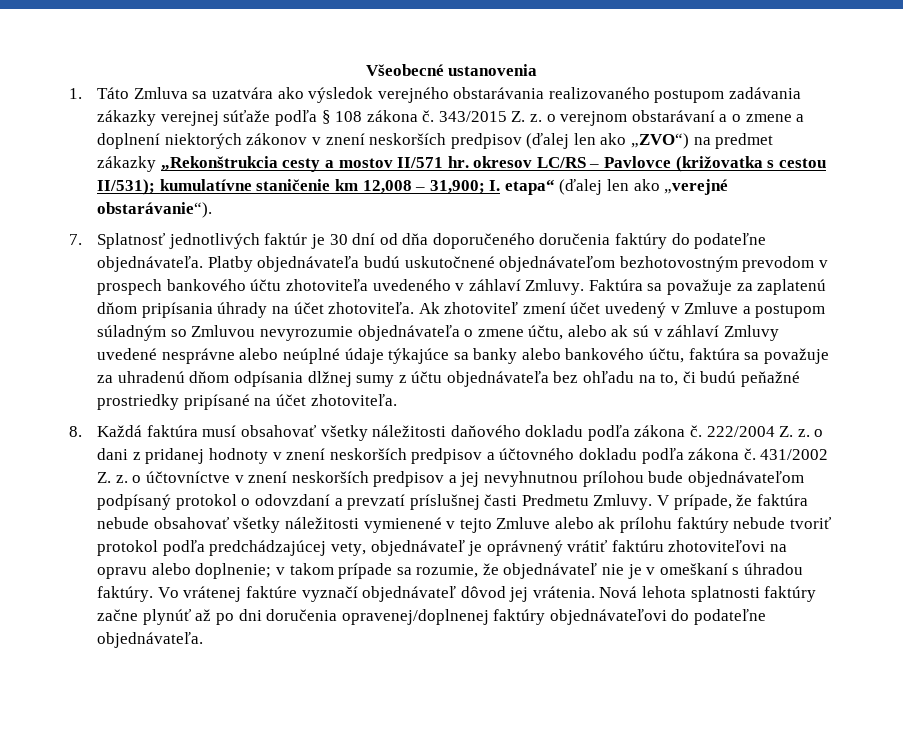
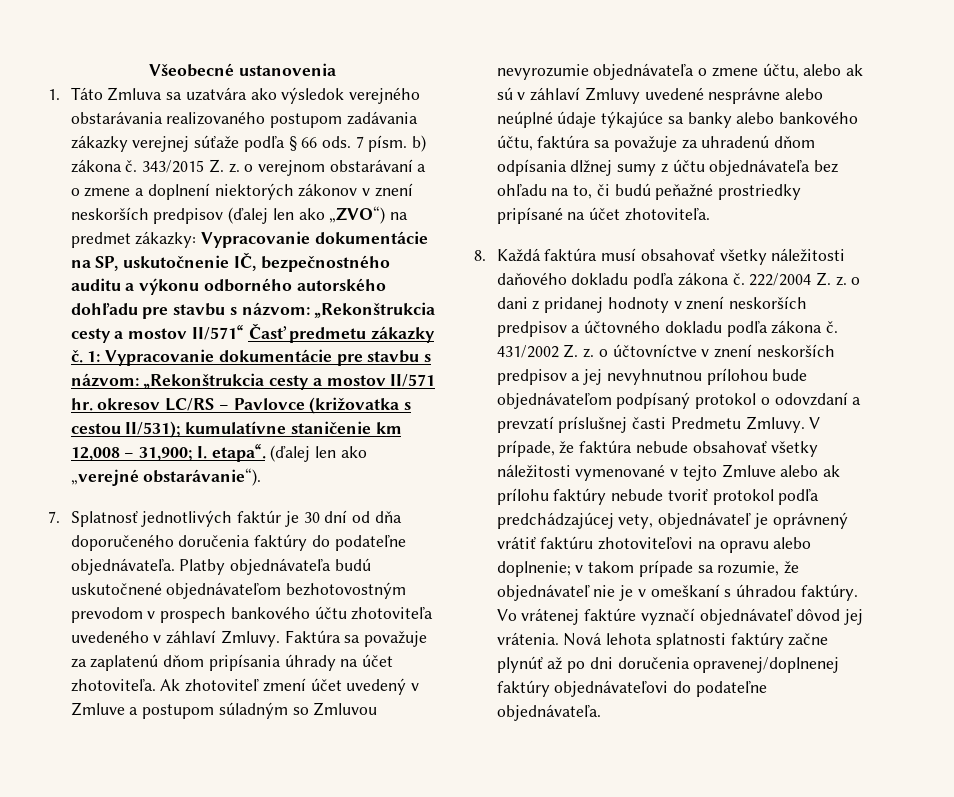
- 1. Táto Zmluva sa uzatvára ako výsledok verejného obstarávania realizovaného postupom zadávania zákazky verejnej súťaže podľa § 108 zákona č.
+ 1. Táto Zmluva sa uzatvára ako výsledok verejného obstarávania realizovaného postupom zadávania zákazky verejnej súťaže podľa § 66 ods. 7 písm. b) zákona č.
- 343/2015 Z. z. o verejnom obstarávaní a o zmene a doplnení niektorých zákonov v znení neskorších predpisov (ďalej len ako „ZVO“) na predmet zákazky „Rekonštrukcia cesty a mostov II/571 hr. okresov LC/RS – Pavlovce (križovatka s cestou II/531); kumulatívne staničenie km 12,008 – 31,900; I. etapa“ (ďalej len ako „verejné obstarávanie“).
+ 343/2015 Z. z. o verejnom obstarávaní a o zmene a doplnení niektorých zákonov v znení neskorších predpisov (ďalej len ako „ZVO“) na predmet zákazky: Vypracovanie dokumentácie na SP, uskutočnenie IČ, bezpečnostného auditu a výkonu odborného autorského dohľadu pre stavbu s názvom: „Rekonštrukcia cesty a mostov II/571“ Časť predmetu zákazky č. 1: Vypracovanie dokumentácie pre stavbu s názvom: „Rekonštrukcia cesty a mostov II/571 hr. okresov LC/RS – Pavlovce (križovatka s cestou II/531); kumulatívne staničenie km 12,008 – 31,900; I. etapa“. (ďalej len ako „verejné obstarávanie“).
- V prípade, že faktúra nebude obsahovať všetky náležitosti vymienené v tejto Zmluve alebo ak prílohu faktúry nebude tvoriť protokol podľa predchádzajúcej vety, objednávateľ je oprávnený vrátiť faktúru zhotoviteľovi na opravu alebo doplnenie; v takom prípade sa rozumie, že objednávateľ nie je v omeškaní s úhradou faktúry.
+ V prípade, že faktúra nebude obsahovať všetky náležitosti vymenované v tejto Zmluve alebo ak prílohu faktúry nebude tvoriť protokol podľa predchádzajúcej vety, objednávateľ je oprávnený vrátiť faktúru zhotoviteľovi na opravu alebo doplnenie; v takom prípade sa rozumie, že objednávateľ nie je v omeškaní s úhradou faktúry.

